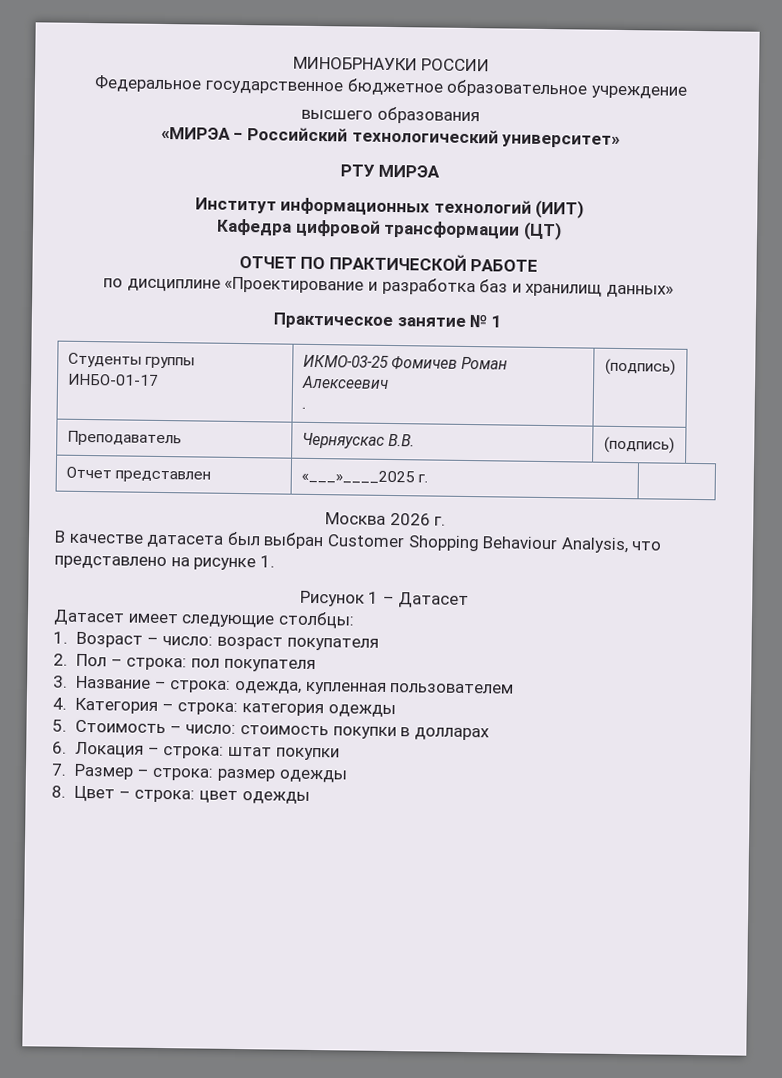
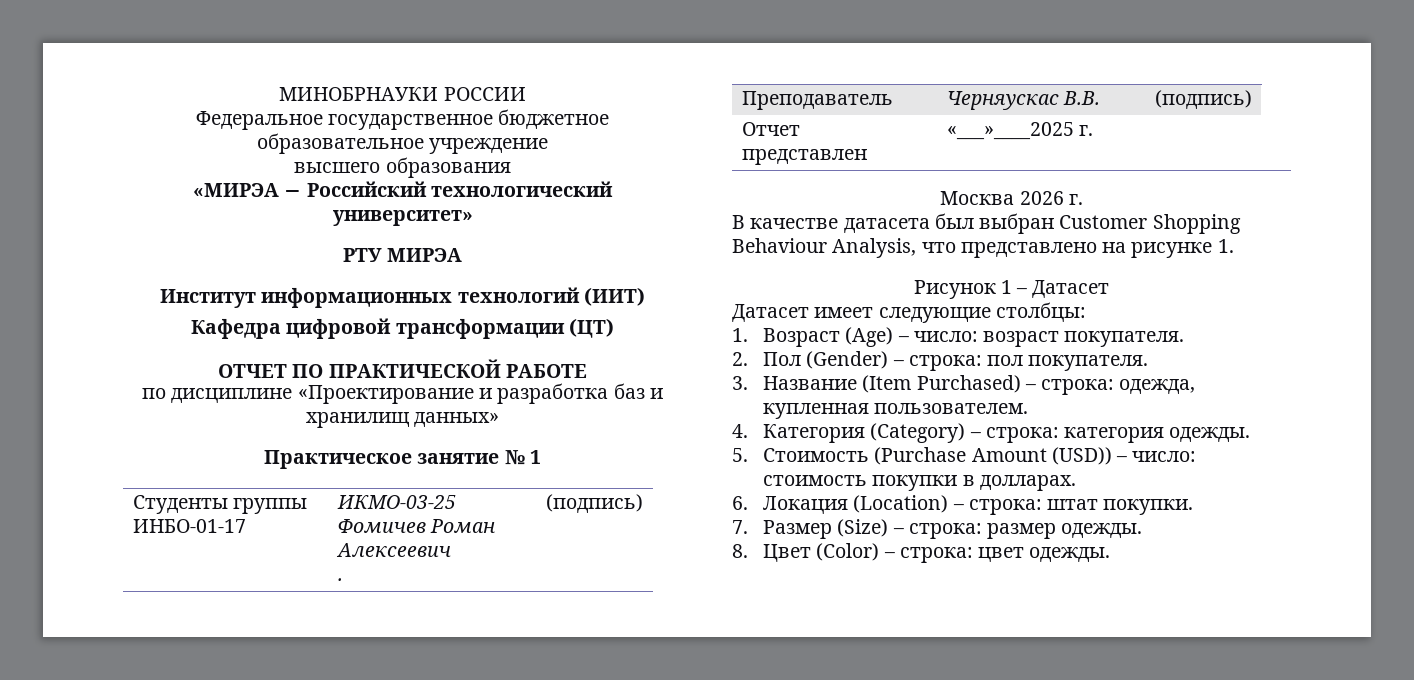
- 1. Возраст – число: возраст покупателя
+ 1. Возраст (Age) – число: возраст покупателя.
- 2. Пол – строка: пол покупателя
+ 2. Пол (Gender) – строка: пол покупателя.
- 3. Название – строка: одежда, купленная пользователем
+ 3. Название (Item Purchased) – строка: одежда, купленная пользователем.
- 4. Категория – строка: категория одежды
+ 4. Категория (Category) – строка: категория одежды.
- 5. Стоимость – число: стоимость покупки в долларах
+ 5. Стоимость (Purchase Amount (USD)) – число: стоимость покупки в долларах.
- 6. Локация – строка: штат покупки
+ 6. Локация (Location) – строка: штат покупки.
- 7. Размер – строка: размер одежды
+ 7. Размер (Size) – строка: размер одежды.
- 8. Цвет – строка: цвет одежды
+ 8. Цвет (Color) – строка: цвет одежды.

